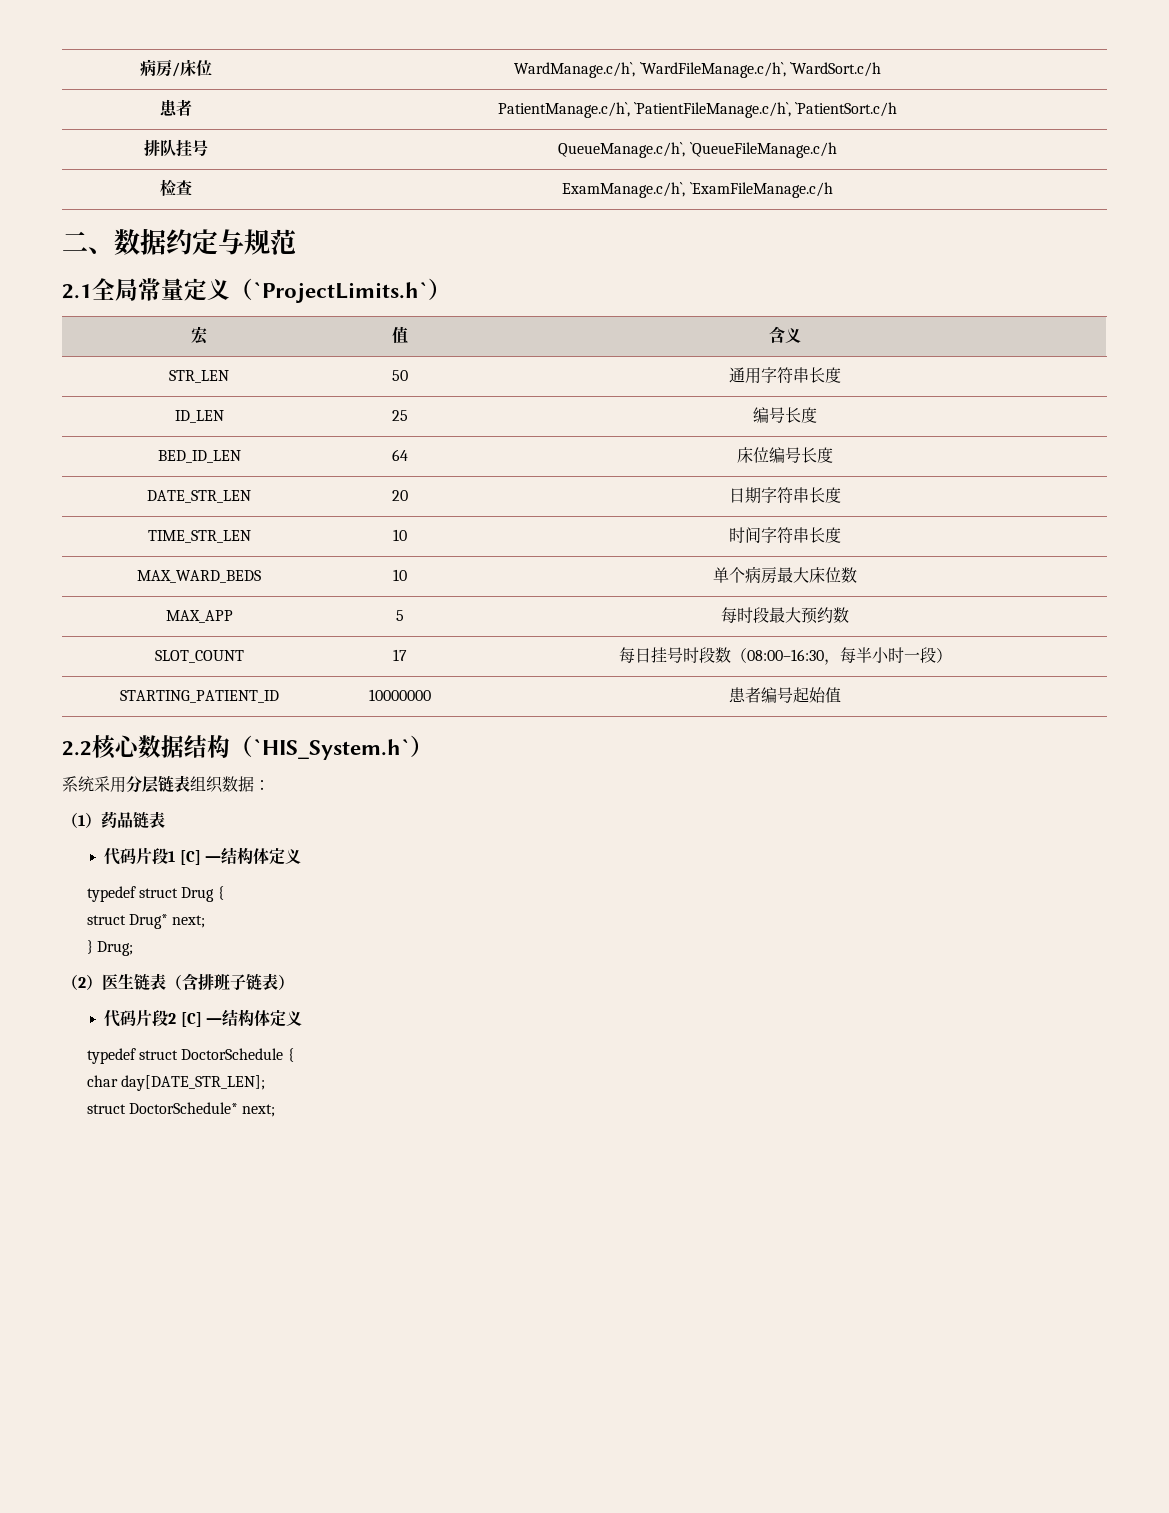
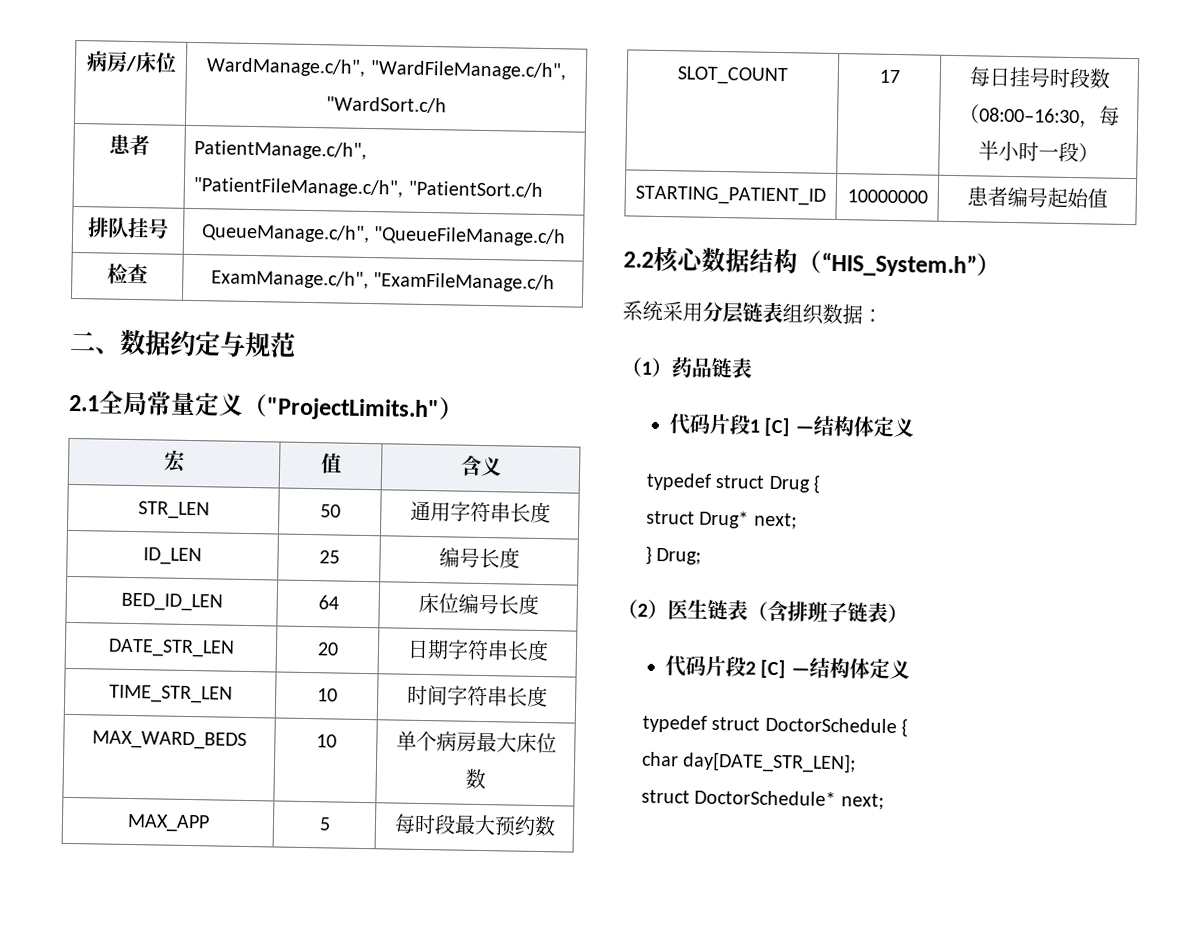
- 病房/床位 | WardManage.c/h`, `WardFileManage.c/h`, `WardSort.c/h
- 患者 | PatientManage.c/h`, `PatientFileManage.c/h`, `PatientSort.c/h
+ 病房/床位 | WardManage.c/h", "WardFileManage.c/h", "WardSort.c/h
+ 患者 | PatientManage.c/h", "PatientFileManage.c/h", "PatientSort.c/h
- 排队挂号 | QueueManage.c/h`, `QueueFileManage.c/h
+ 排队挂号 | QueueManage.c/h", "QueueFileManage.c/h
- 检查 | ExamManage.c/h`, `ExamFileManage.c/h
+ 检查 | ExamManage.c/h", "ExamFileManage.c/h
- 2.1全局常量定义（`ProjectLimits.h`）
+ 2.1全局常量定义（"ProjectLimits.h"）
- 2.2核心数据结构（`HIS_System.h`）
+ 2.2核心数据结构（“HIS_System.h”）

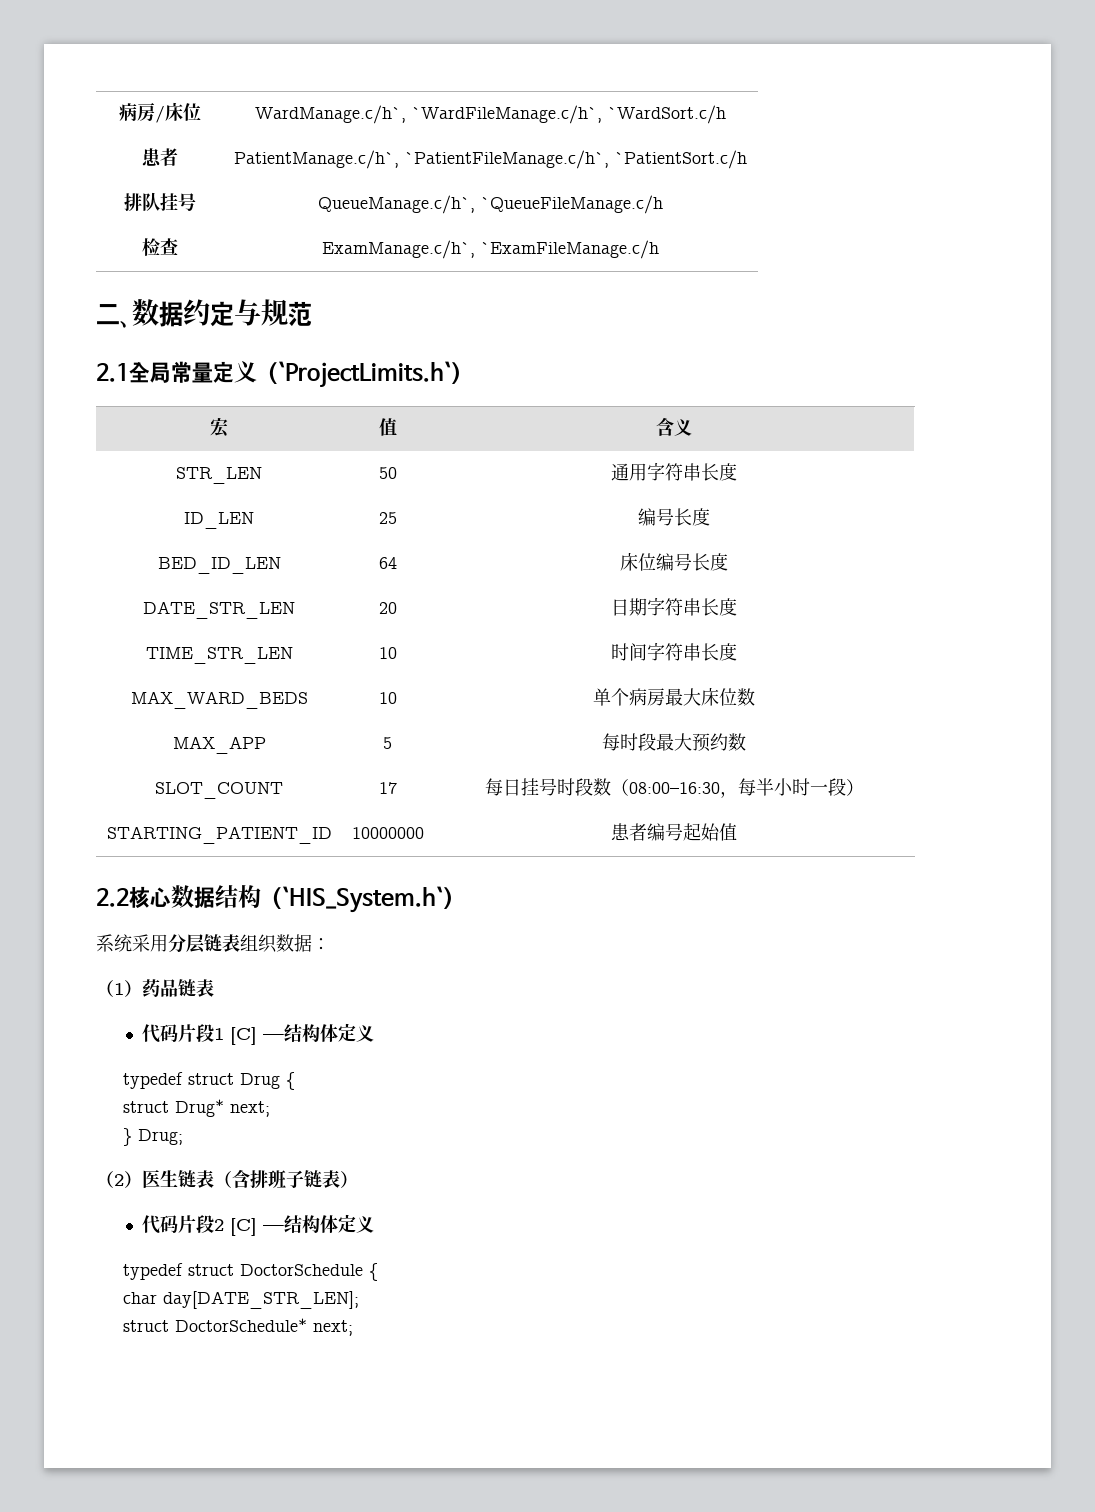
- 病房/床位 | WardManage.c/h", "WardFileManage.c/h", "WardSort.c/h
- 患者 | PatientManage.c/h", "PatientFileManage.c/h", "PatientSort.c/h
+ 病房/床位 | WardManage.c/h`, `WardFileManage.c/h`, `WardSort.c/h
+ 患者 | PatientManage.c/h`, `PatientFileManage.c/h`, `PatientSort.c/h
- 排队挂号 | QueueManage.c/h", "QueueFileManage.c/h
+ 排队挂号 | QueueManage.c/h`, `QueueFileManage.c/h
- 检查 | ExamManage.c/h", "ExamFileManage.c/h
+ 检查 | ExamManage.c/h`, `ExamFileManage.c/h
- 2.1全局常量定义（"ProjectLimits.h"）
+ 2.1全局常量定义（`ProjectLimits.h`）
- 2.2核心数据结构（“HIS_System.h”）
+ 2.2核心数据结构（`HIS_System.h`）

